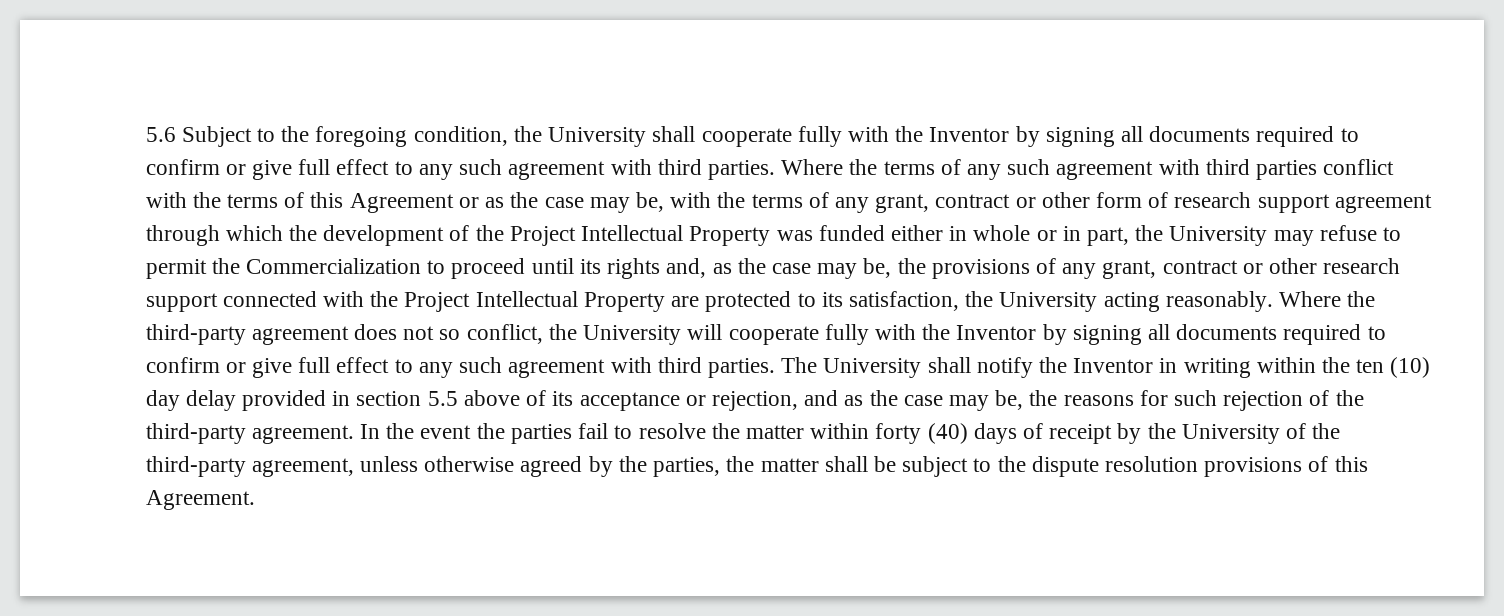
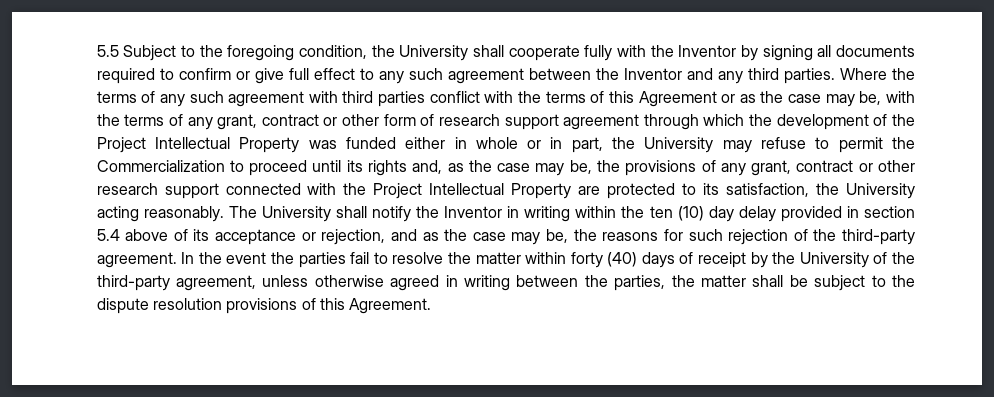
- 5.6 Subject to the foregoing condition, the University shall cooperate fully with the Inventor by signing all documents required to confirm or give full effect to any such agreement with third parties.
+ 5.5 Subject to the foregoing condition, the University shall cooperate fully with the Inventor by signing all documents required to confirm or give full effect to any such agreement between the Inventor and any third parties.
- Where the third-party agreement does not so conflict, the University will cooperate fully with the Inventor by signing all documents required to confirm or give full effect to any such agreement with third parties.
- The University shall notify the Inventor in writing within the ten (10) day delay provided in section 5.5 above of its acceptance or rejection, and as the case may be, the reasons for such rejection of the third-party agreement.
+ The University shall notify the Inventor in writing within the ten (10) day delay provided in section 5.4 above of its acceptance or rejection, and as the case may be, the reasons for such rejection of the third-party agreement.
- In the event the parties fail to resolve the matter within forty (40) days of receipt by the University of the third-party agreement, unless otherwise agreed by the parties, the matter shall be subject to the dispute resolution provisions of this Agreement.
+ In the event the parties fail to resolve the matter within forty (40) days of receipt by the University of the third-party agreement, unless otherwise agreed in writing between the parties, the matter shall be subject to the dispute resolution provisions of this Agreement.

